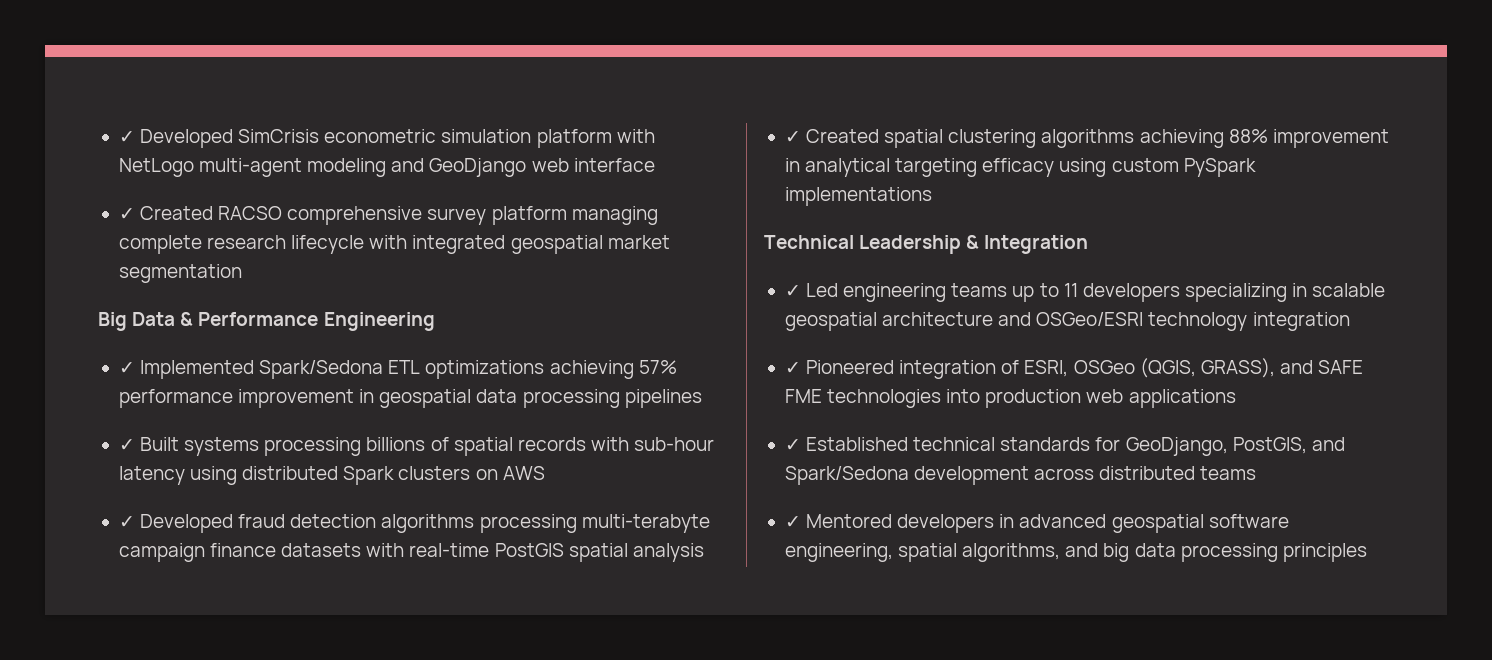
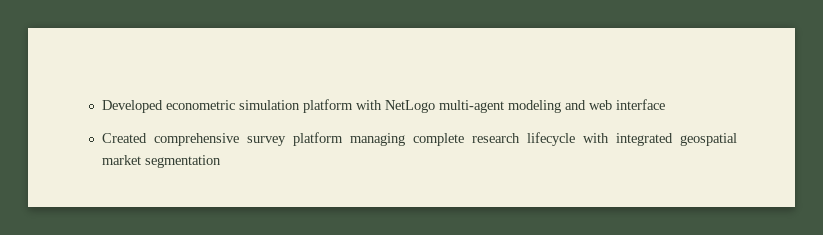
- ✓ Developed SimCrisis econometric simulation platform with NetLogo multi-agent modeling and GeoDjango web interface
+ Developed econometric simulation platform with NetLogo multi-agent modeling and web interface
- ✓ Created RACSO comprehensive survey platform managing complete research lifecycle with integrated geospatial market segmentation
+ Created comprehensive survey platform managing complete research lifecycle with integrated geospatial market segmentation
- Big Data & Performance Engineering
- ✓ Implemented Spark/Sedona ETL optimizations achieving 57% performance improvement in geospatial data processing pipelines
- ✓ Built systems processing billions of spatial records with sub-hour latency using distributed Spark clusters on AWS
- ✓ Developed fraud detection algorithms processing multi-terabyte campaign finance datasets with real-time PostGIS spatial analysis
- ✓ Created spatial clustering algorithms achieving 88% improvement in analytical targeting efficacy using custom PySpark implementations
- Technical Leadership & Integration
- ✓ Led engineering teams up to 11 developers specializing in scalable geospatial architecture and OSGeo/ESRI technology integration
- ✓ Pioneered integration of ESRI, OSGeo (QGIS, GRASS), and SAFE FME technologies into production web applications
- ✓ Established technical standards for GeoDjango, PostGIS, and Spark/Sedona development across distributed teams
- ✓ Mentored developers in advanced geospatial software engineering, spatial algorithms, and big data processing principles

